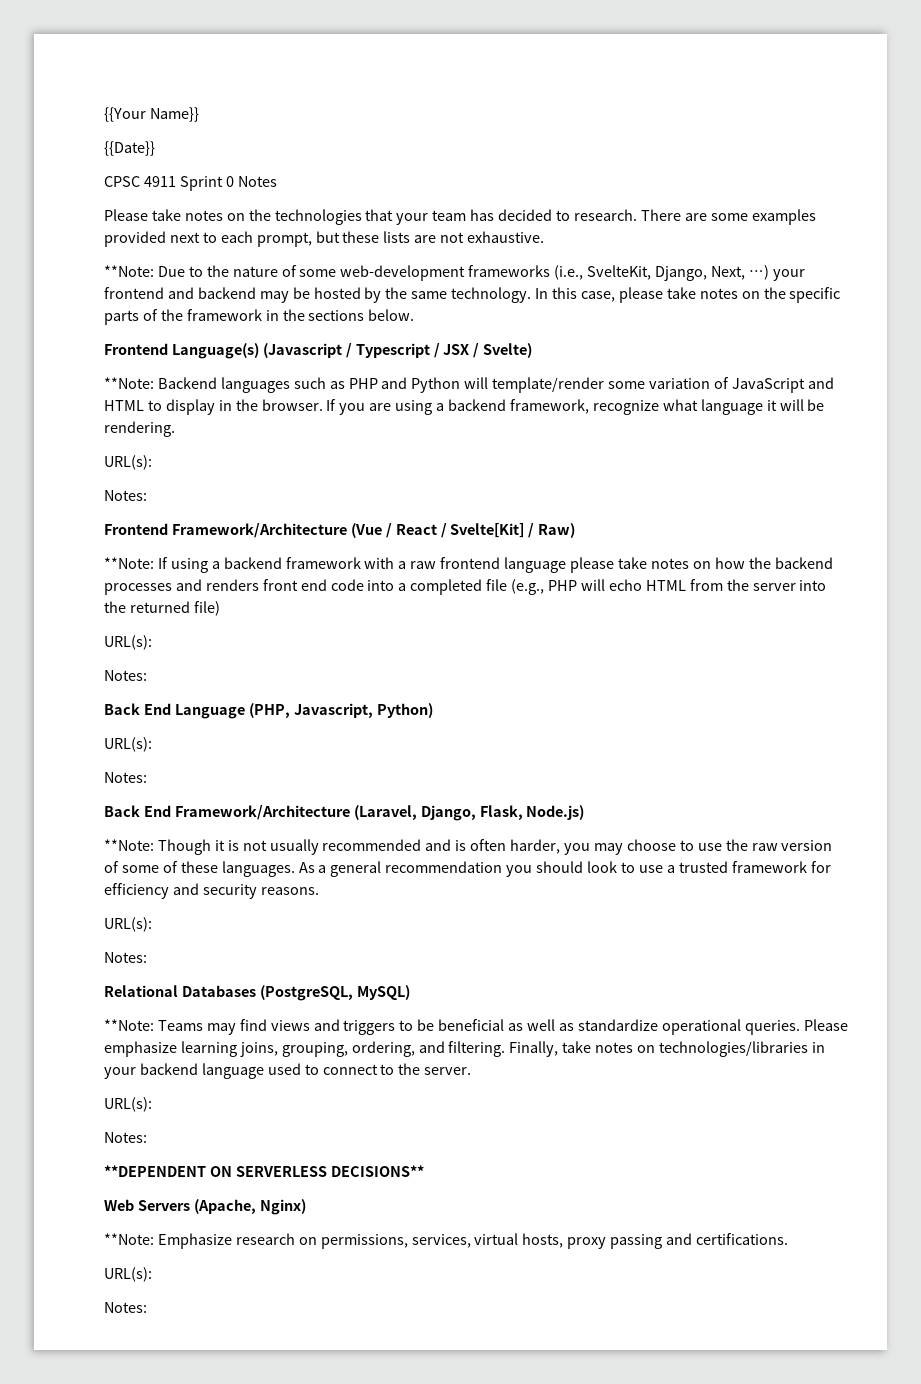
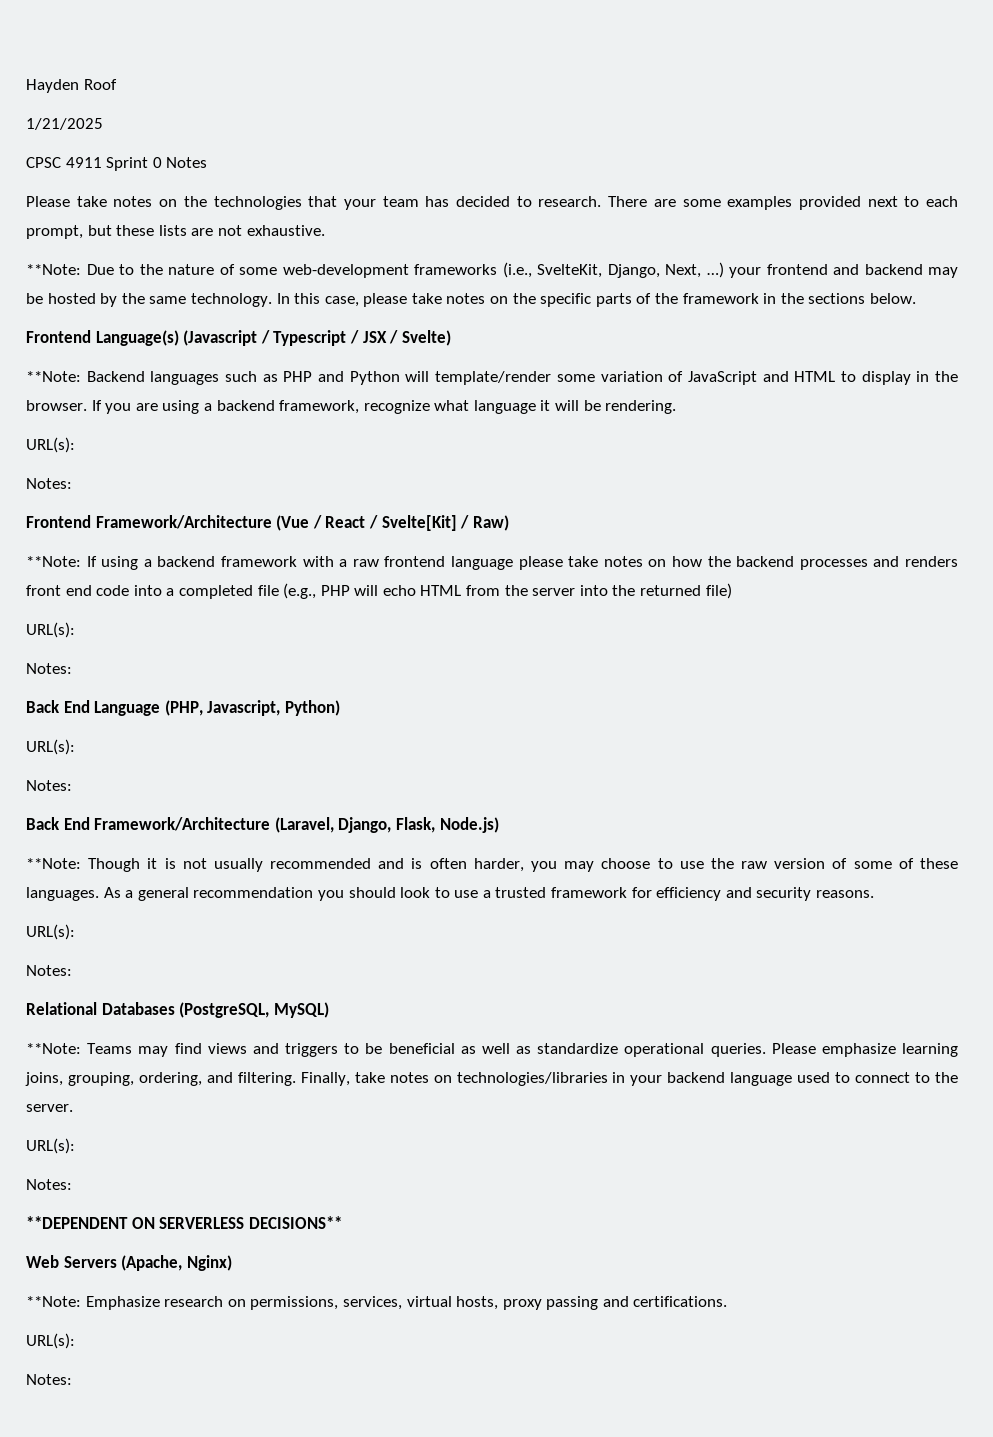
- {{Your Name}}
- {{Date}}
+ Hayden Roof
+ 1/21/2025

